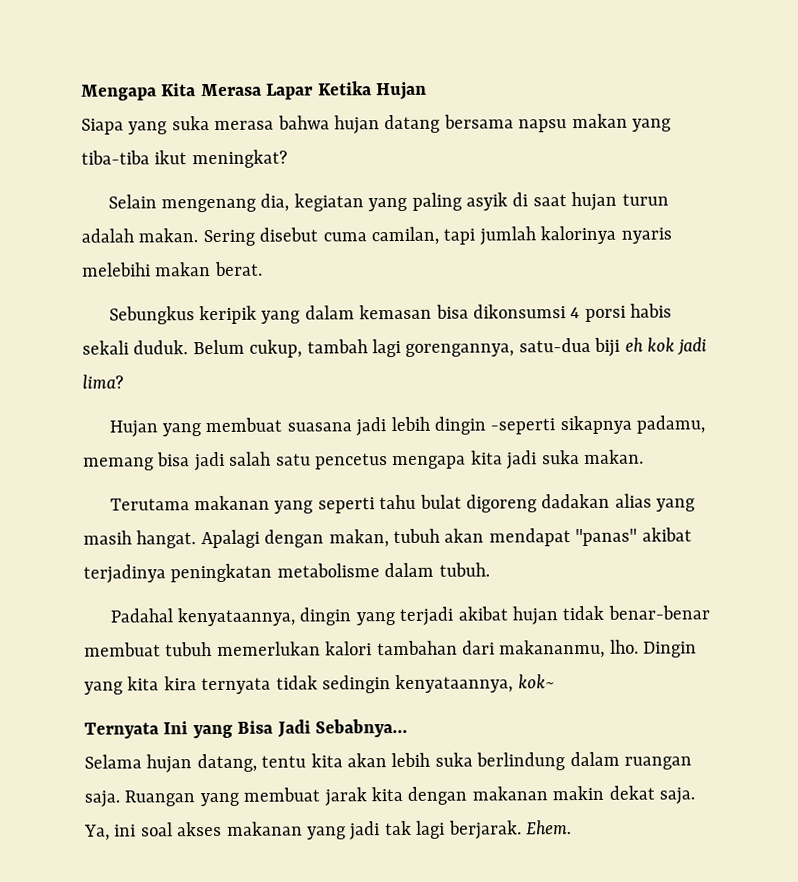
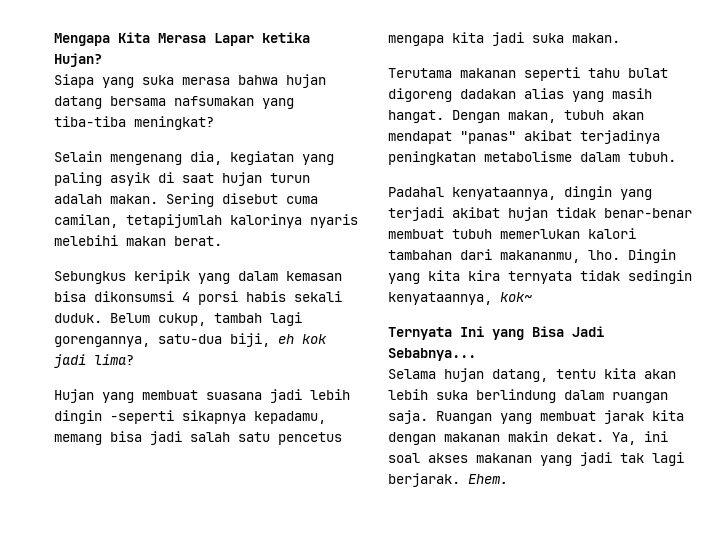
- Mengapa Kita Merasa Lapar Ketika Hujan
+ Mengapa Kita Merasa Lapar ketika Hujan?
- Siapa yang suka merasa bahwa hujan datang bersama napsu makan yang tiba-tiba ikut meningkat?
+ Siapa yang suka merasa bahwa hujan datang bersama nafsumakan yang tiba-tiba meningkat?
- Sering disebut cuma camilan, tapi jumlah kalorinya nyaris melebihi makan berat.
+ Sering disebut cuma camilan, tetapijumlah kalorinya nyaris melebihi makan berat.
- Belum cukup, tambah lagi gorengannya, satu-dua biji eh kok jadi lima?
+ Belum cukup, tambah lagi gorengannya, satu-dua biji, eh kok jadi lima?
- Hujan yang membuat suasana jadi lebih dingin -seperti sikapnya padamu, memang bisa jadi salah satu pencetus mengapa kita jadi suka makan.
+ Hujan yang membuat suasana jadi lebih dingin -seperti sikapnya kepadamu, memang bisa jadi salah satu pencetus mengapa kita jadi suka makan.
- Terutama makanan yang seperti tahu bulat digoreng dadakan alias yang masih hangat.
+ Terutama makanan seperti tahu bulat digoreng dadakan alias yang masih hangat.
- Apalagi dengan makan, tubuh akan mendapat "panas" akibat terjadinya peningkatan metabolisme dalam tubuh.
+ Dengan makan, tubuh akan mendapat "panas" akibat terjadinya peningkatan metabolisme dalam tubuh.
- Ruangan yang membuat jarak kita dengan makanan makin dekat saja.
+ Ruangan yang membuat jarak kita dengan makanan makin dekat.

